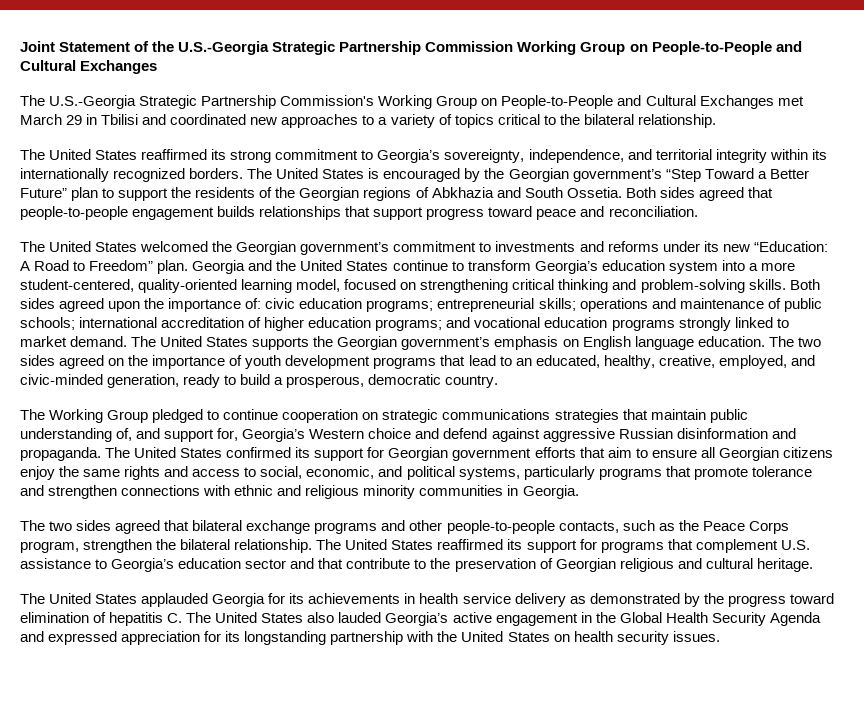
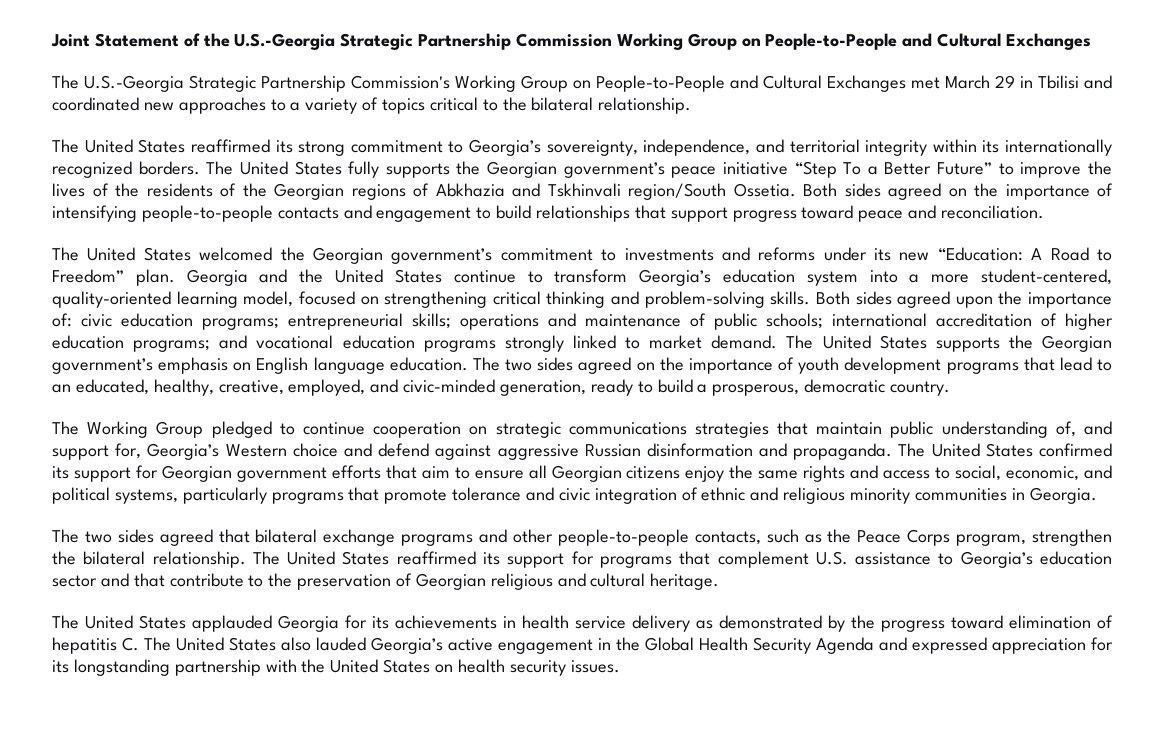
- The United States is encouraged by the Georgian government’s “Step Toward a Better Future” plan to support the residents of the Georgian regions of Abkhazia and South Ossetia.
+ The United States fully supports the Georgian government’s peace initiative “Step To a Better Future” to improve the lives of the residents of the Georgian regions of Abkhazia and Tskhinvali region/South Ossetia.
- Both sides agreed that people-to-people engagement builds relationships that support progress toward peace and reconciliation.
+ Both sides agreed on the importance of intensifying people-to-people contacts and engagement to build relationships that support progress toward peace and reconciliation.
- The United States confirmed its support for Georgian government efforts that aim to ensure all Georgian citizens enjoy the same rights and access to social, economic, and political systems, particularly programs that promote tolerance and strengthen connections with ethnic and religious minority communities in Georgia.
+ The United States confirmed its support for Georgian government efforts that aim to ensure all Georgian citizens enjoy the same rights and access to social, economic, and political systems, particularly programs that promote tolerance and civic integration of ethnic and religious minority communities in Georgia.

